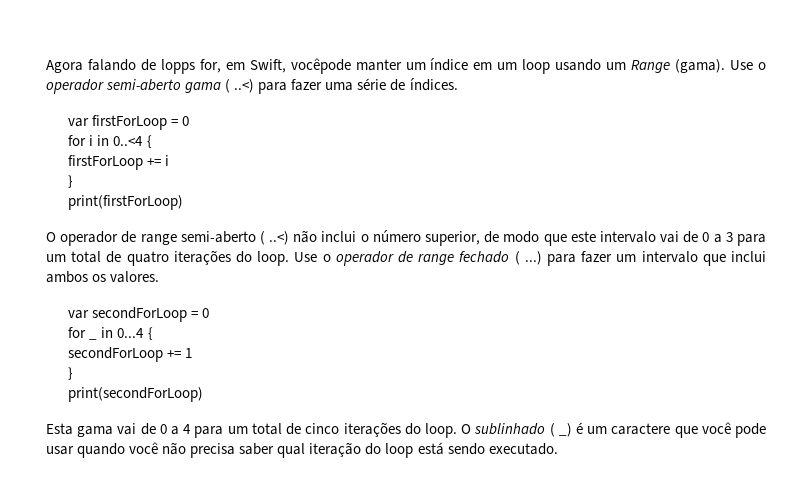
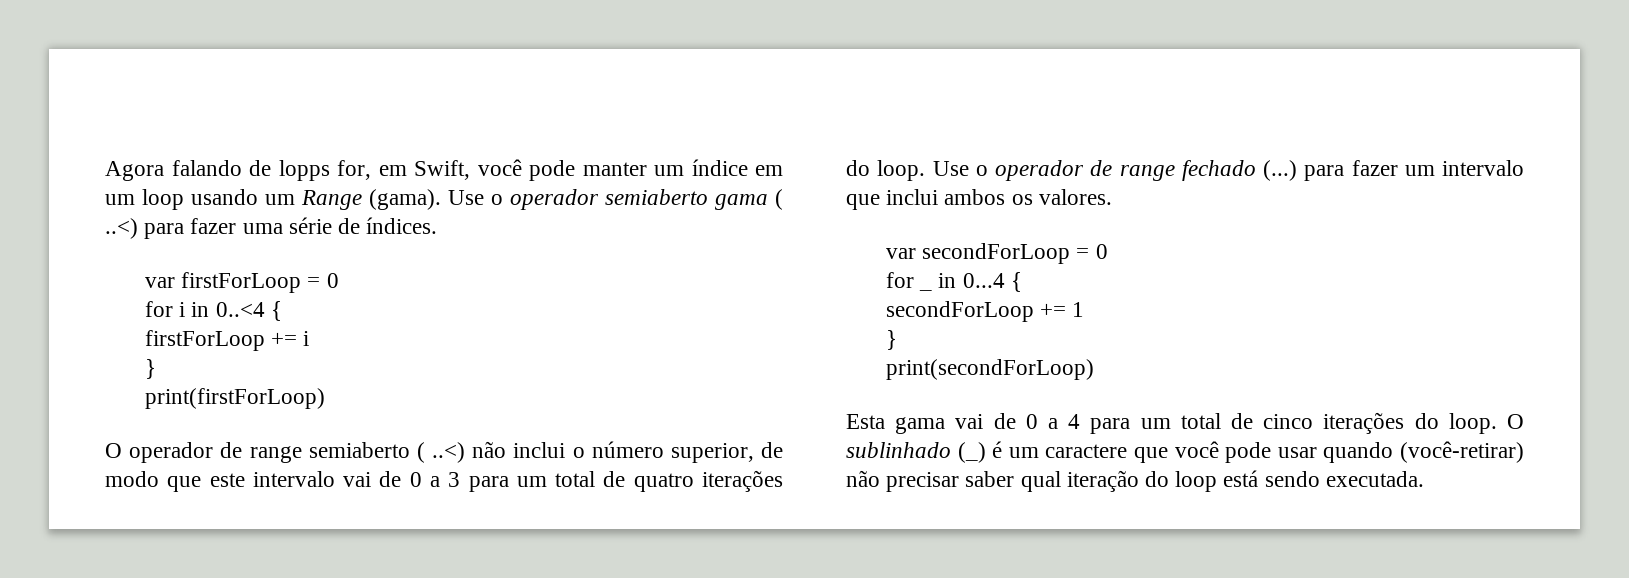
- Agora falando de lopps for, em Swift, vocêpode manter um índice em um loop usando um Range (gama).
+ Agora falando de lopps for, em Swift, você pode manter um índice em um loop usando um Range (gama).
- Use o operador semi-aberto gama ( ..<) para fazer uma série de índices.
+ Use o operador semiaberto gama ( ..<) para fazer uma série de índices.
- O operador de range semi-aberto ( ..<) não inclui o número superior, de modo que este intervalo vai de 0 a 3 para um total de quatro iterações do loop.
+ O operador de range semiaberto ( ..<) não inclui o número superior, de modo que este intervalo vai de 0 a 3 para um total de quatro iterações do loop.
- Use o operador de range fechado ( ...) para fazer um intervalo que inclui ambos os valores.
+ Use o operador de range fechado (...) para fazer um intervalo que inclui ambos os valores.
- O sublinhado ( _) é um caractere que você pode usar quando você não precisa saber qual iteração do loop está sendo executado.
+ O sublinhado (_) é um caractere que você pode usar quando (você-retirar) não precisar saber qual iteração do loop está sendo executada.

